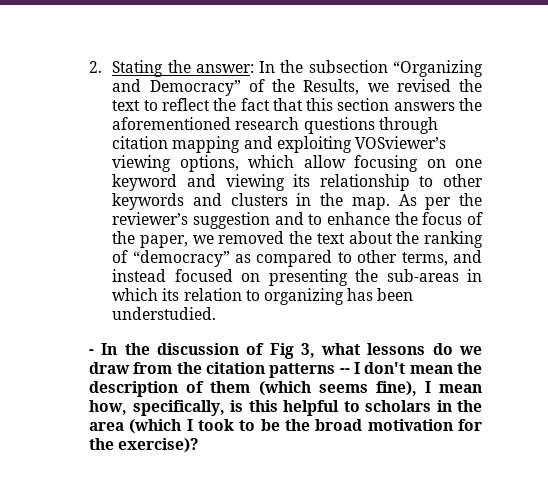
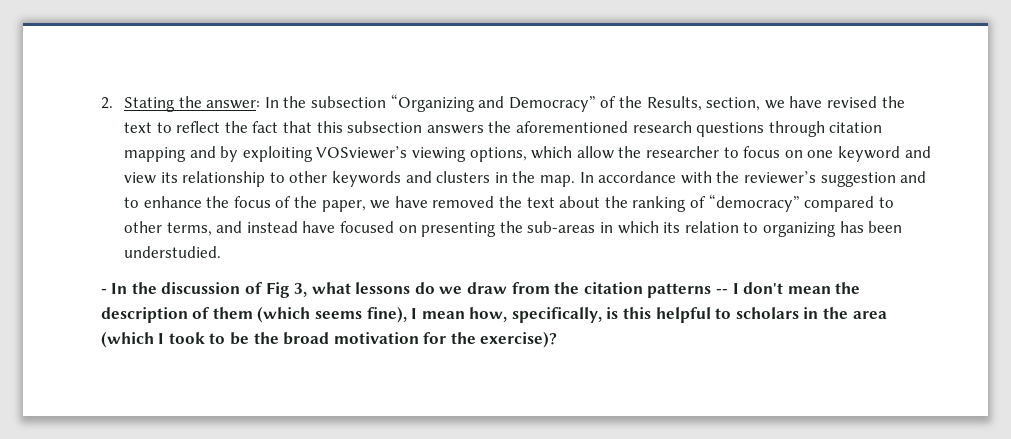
- 2. Stating the answer: In the subsection “Organizing and Democracy” of the Results, we revised the text to reflect the fact that this section answers the aforementioned research questions through citation mapping and exploiting VOSviewer’s viewing options, which allow focusing on one keyword and viewing its relationship to other keywords and clusters in the map.
+ 2. Stating the answer: In the subsection “Organizing and Democracy” of the Results, section, we have revised the text to reflect the fact that this subsection answers the aforementioned research questions through citation mapping and by exploiting VOSviewer’s viewing options, which allow the researcher to focus on one keyword and view its relationship to other keywords and clusters in the map.
- As per the reviewer’s suggestion and to enhance the focus of the paper, we removed the text about the ranking of “democracy” as compared to other terms, and instead focused on presenting the sub-areas in which its relation to organizing has been understudied.
+ In accordance with the reviewer’s suggestion and to enhance the focus of the paper, we have removed the text about the ranking of “democracy” compared to other terms, and instead have focused on presenting the sub-areas in which its relation to organizing has been understudied.

